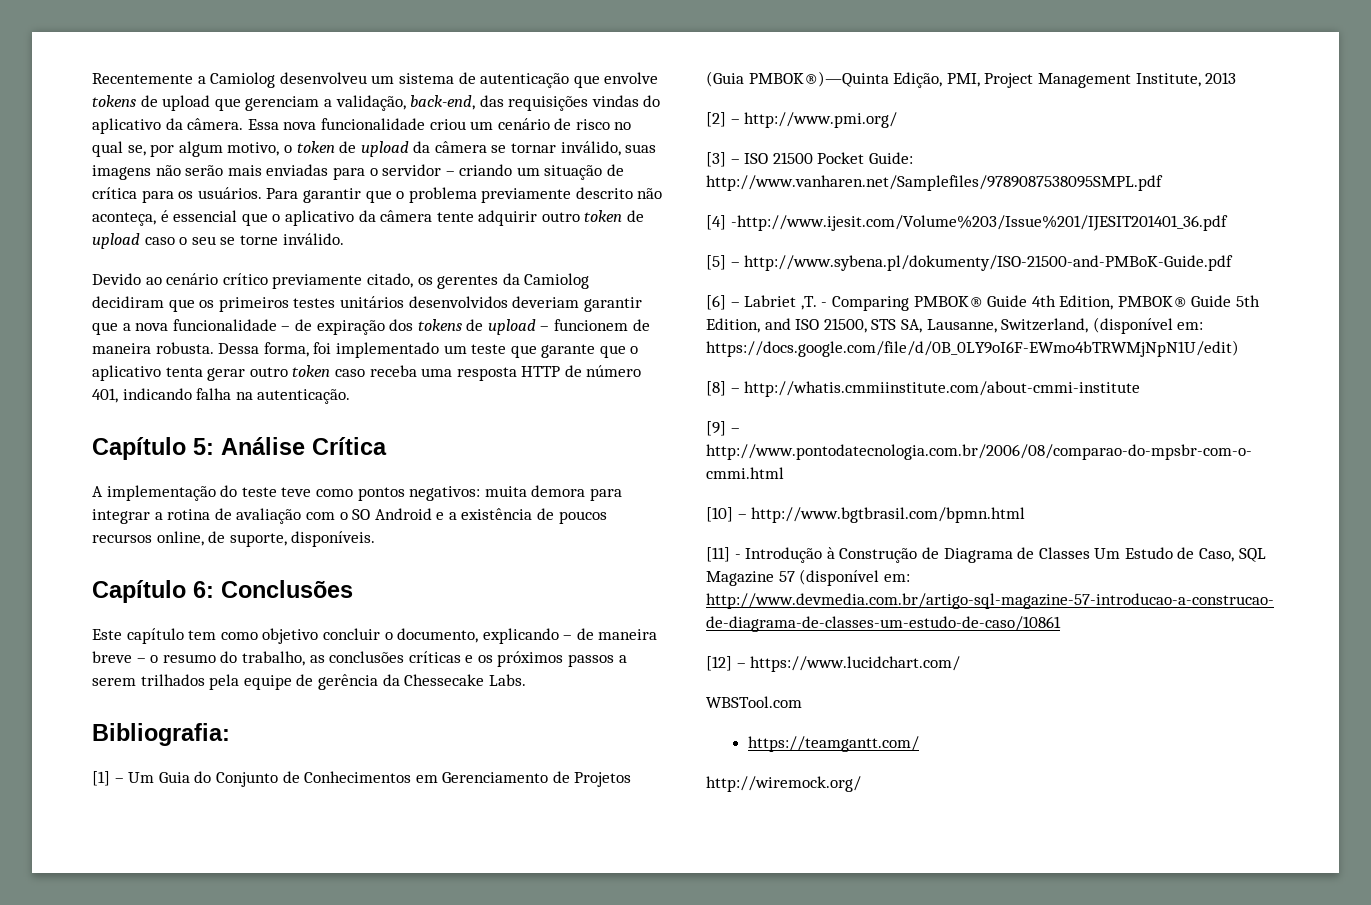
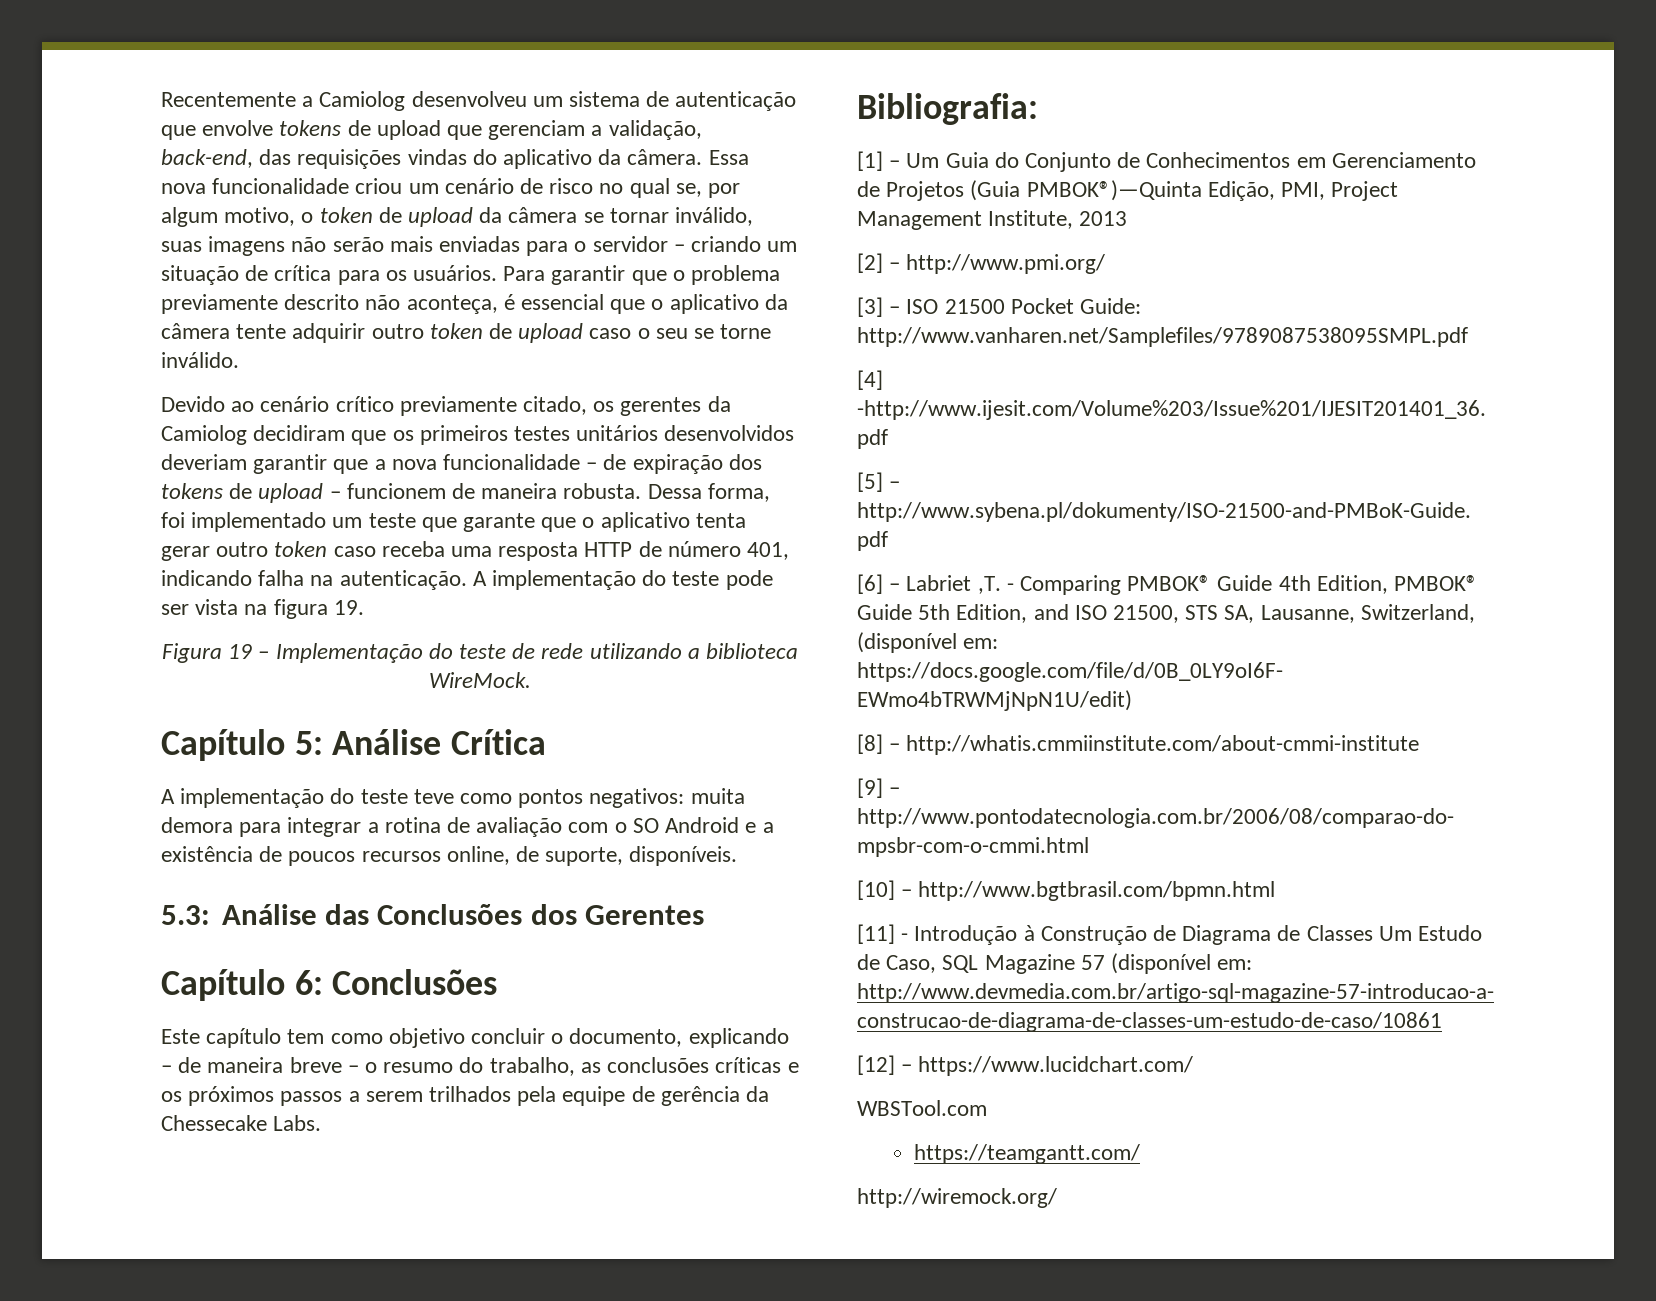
+ A implementação do teste pode ser vista na figura 19.
+ Figura 19 – Implementação do teste de rede utilizando a biblioteca WireMock.
+ 5.3: Análise das Conclusões dos Gerentes

